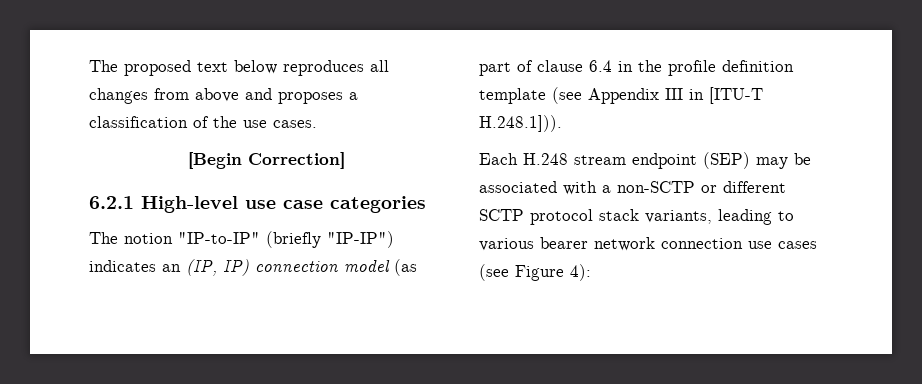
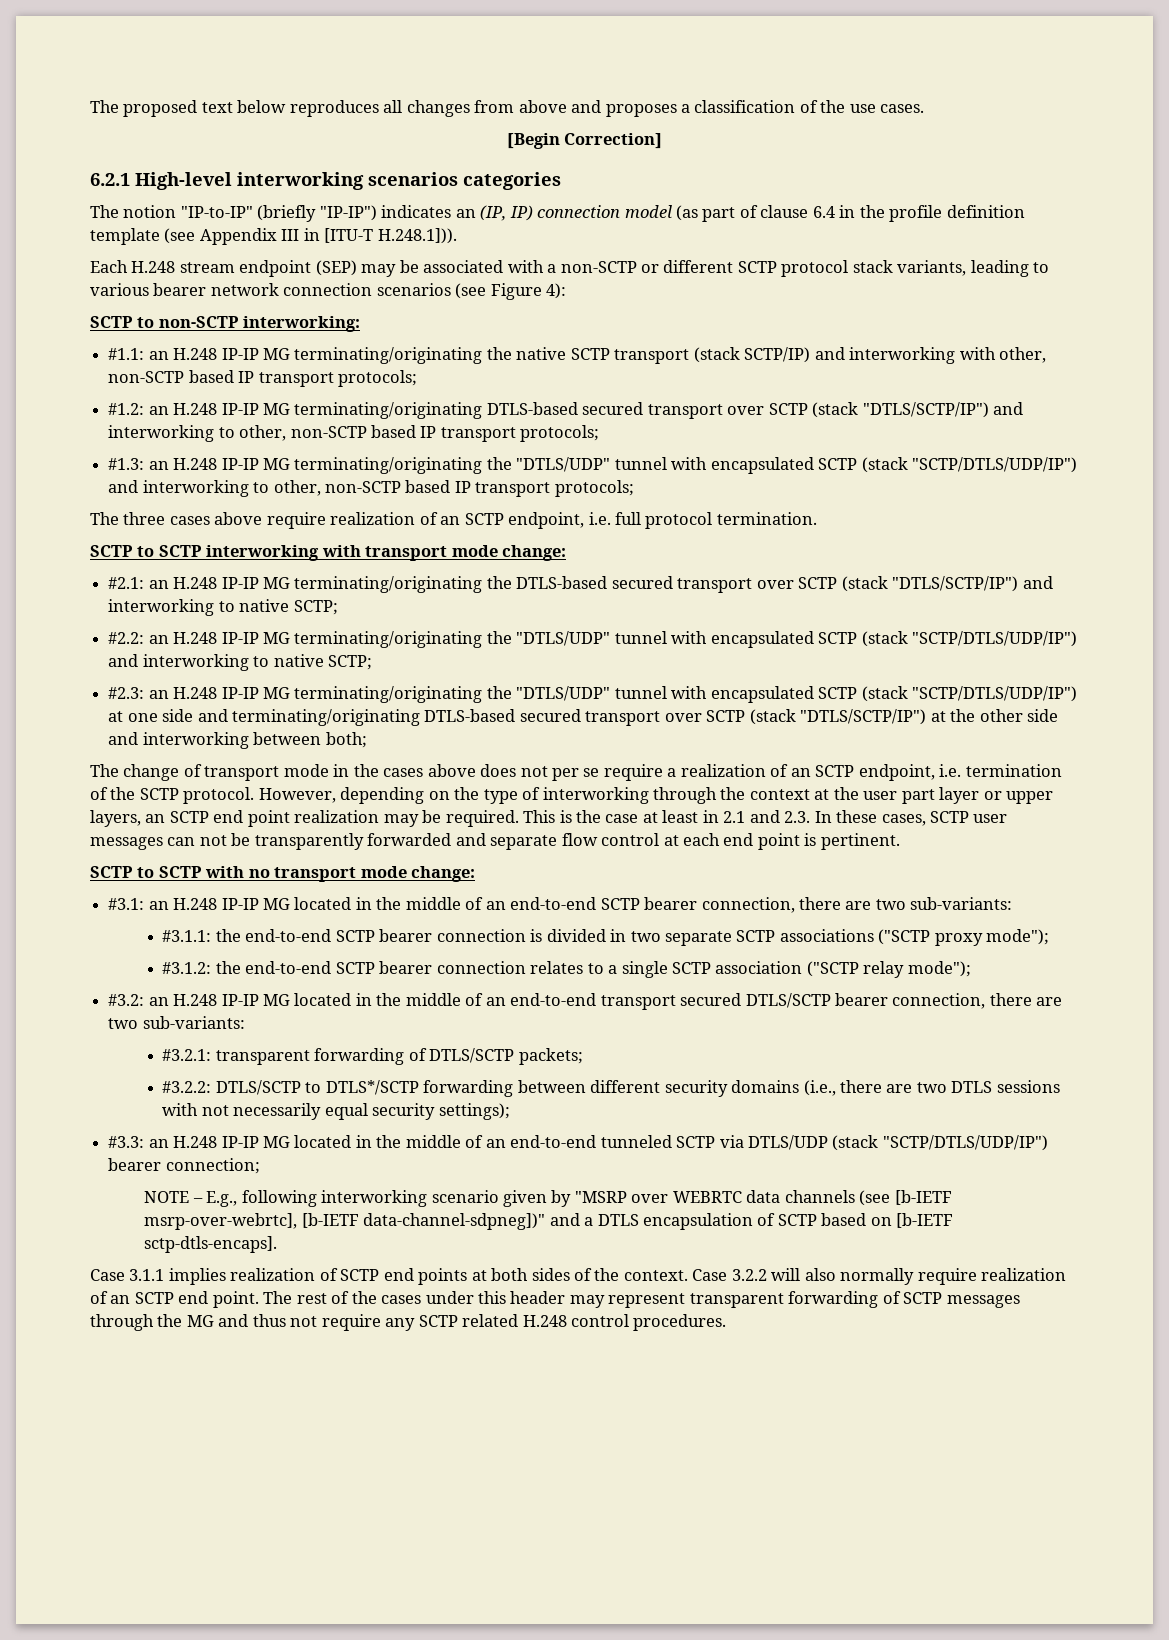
- 6.2.1 High-level use case categories
+ 6.2.1 High-level interworking scenarios categories
- Each H.248 stream endpoint (SEP) may be associated with a non-SCTP or different SCTP protocol stack variants, leading to various bearer network connection use cases (see Figure 4):
+ Each H.248 stream endpoint (SEP) may be associated with a non-SCTP or different SCTP protocol stack variants, leading to various bearer network connection scenarios (see Figure 4):
+ SCTP to non-SCTP interworking:
+ #1.1: an H.248 IP-IP MG terminating/originating the native SCTP transport (stack SCTP/IP) and interworking with other, non-SCTP based IP transport protocols;
+ #1.2: an H.248 IP-IP MG terminating/originating DTLS-based secured transport over SCTP (stack "DTLS/SCTP/IP") and interworking to other, non-SCTP based IP transport protocols;
+ #1.3: an H.248 IP-IP MG terminating/originating the "DTLS/UDP" tunnel with encapsulated SCTP (stack "SCTP/DTLS/UDP/IP") and interworking to other, non-SCTP based IP transport protocols;
+ The three cases above require realization of an SCTP endpoint, i.e. full protocol termination.
+ SCTP to SCTP interworking with transport mode change:
+ #2.1: an H.248 IP-IP MG terminating/originating the DTLS-based secured transport over SCTP (stack "DTLS/SCTP/IP") and interworking to native SCTP;
+ #2.2: an H.248 IP-IP MG terminating/originating the "DTLS/UDP" tunnel with encapsulated SCTP (stack "SCTP/DTLS/UDP/IP") and interworking to native SCTP;
+ #2.3: an H.248 IP-IP MG terminating/originating the "DTLS/UDP" tunnel with encapsulated SCTP (stack "SCTP/DTLS/UDP/IP") at one side and terminating/originating DTLS-based secured transport over SCTP (stack "DTLS/SCTP/IP") at the other side and interworking between both;
+ The change of transport mode in the cases above does not per se require a realization of an SCTP endpoint, i.e. termination of the SCTP protocol. However, depending on the type of interworking through the context at the user part layer or upper layers, an SCTP end point realization may be required. This is the case at least in 2.1 and 2.3. In these cases, SCTP user messages can not be transparently forwarded and separate flow control at each end point is pertinent.
+ SCTP to SCTP with no transport mode change:
+ #3.1: an H.248 IP-IP MG located in the middle of an end-to-end SCTP bearer connection, there are two sub-variants:
+ #3.1.1: the end-to-end SCTP bearer connection is divided in two separate SCTP associations ("SCTP proxy mode");
+ #3.1.2: the end-to-end SCTP bearer connection relates to a single SCTP association ("SCTP relay mode");
+ #3.2: an H.248 IP-IP MG located in the middle of an end-to-end transport secured DTLS/SCTP bearer connection, there are two sub-variants:
+ #3.2.1: transparent forwarding of DTLS/SCTP packets;
+ #3.2.2: DTLS/SCTP to DTLS*/SCTP forwarding between different security domains (i.e., there are two DTLS sessions with not necessarily equal security settings);
+ #3.3: an H.248 IP-IP MG located in the middle of an end-to-end tunneled SCTP via DTLS/UDP (stack "SCTP/DTLS/UDP/IP") bearer connection;
+ NOTE – E.g., following interworking scenario given by "MSRP over WEBRTC data channels (see [b-IETF msrp-over-webrtc], [b-IETF data-channel-sdpneg])" and a DTLS encapsulation of SCTP based on [b-IETF sctp-dtls-encaps].
+ Case 3.1.1 implies realization of SCTP end points at both sides of the context. Case 3.2.2 will also normally require realization of an SCTP end point. The rest of the cases under this header may represent transparent forwarding of SCTP messages through the MG and thus not require any SCTP related H.248 control procedures.

